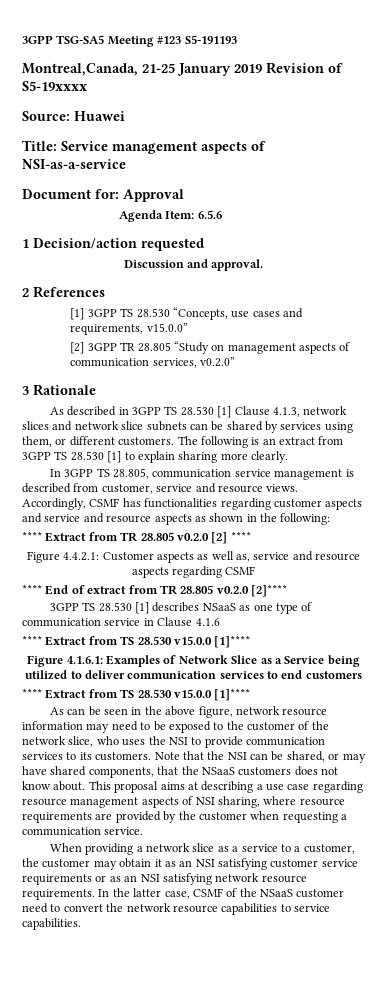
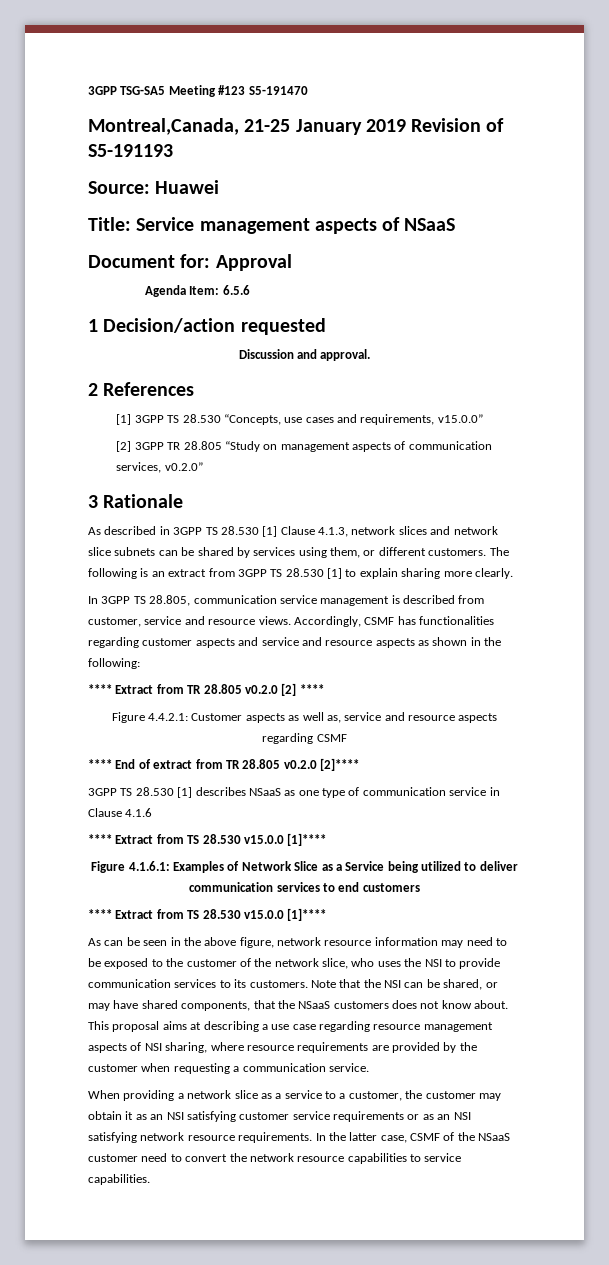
- 3GPP TSG-SA5 Meeting #123 S5-191193
+ 3GPP TSG-SA5 Meeting #123 S5-191470
- Montreal,Canada, 21-25 January 2019 Revision of S5-19xxxx
+ Montreal,Canada, 21-25 January 2019 Revision of S5-191193
- Title: Service management aspects of NSI-as-a-service
+ Title: Service management aspects of NSaaS

